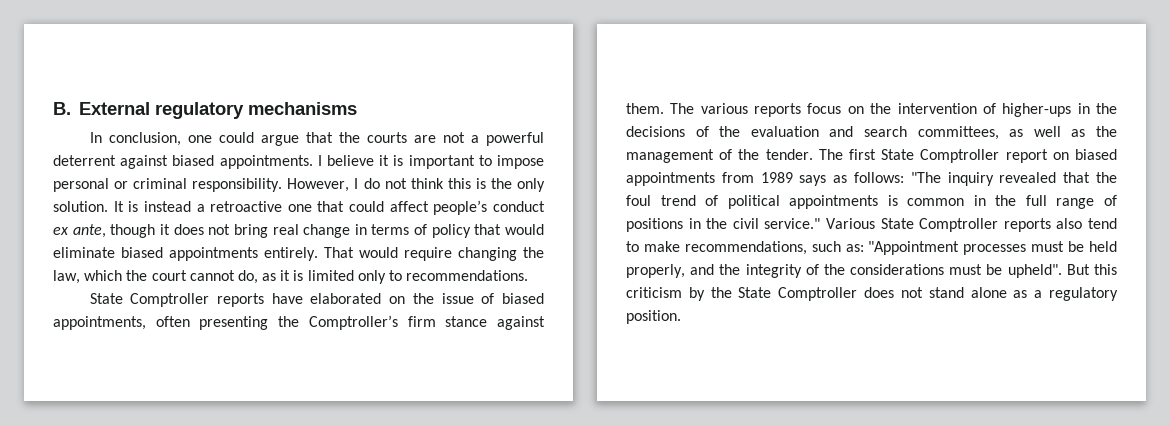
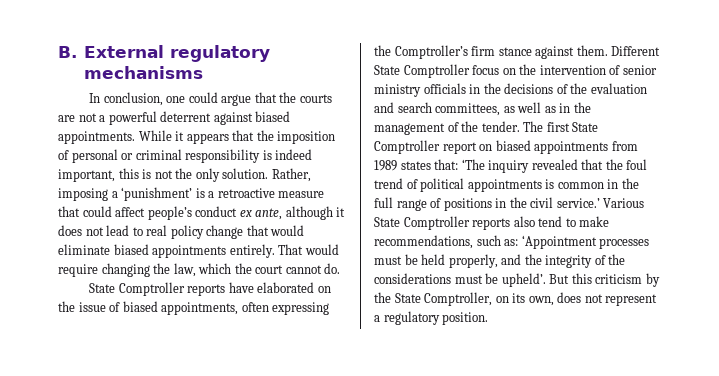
- I believe it is important to impose personal or criminal responsibility. However, I do not think this is the only solution.
+ While it appears that the imposition of personal or criminal responsibility is indeed important, this is not the only solution.
- It is instead a retroactive one that could affect people’s conduct ex ante, though it does not bring real change in terms of policy that would eliminate biased appointments entirely.
+ Rather, imposing a ‘punishment’ is a retroactive measure that could affect people’s conduct ex ante, although it does not lead to real policy change that would eliminate biased appointments entirely.
- That would require changing the law, which the court cannot do, as it is limited only to recommendations.
+ That would require changing the law, which the court cannot do.
- State Comptroller reports have elaborated on the issue of biased appointments, often presenting the Comptroller’s firm stance against them.
+ State Comptroller reports have elaborated on the issue of biased appointments, often expressing the Comptroller’s firm stance against them.
- The various reports focus on the intervention of higher-ups in the decisions of the evaluation and search committees, as well as the management of the tender.
+ Different State Comptroller focus on the intervention of senior ministry officials in the decisions of the evaluation and search committees, as well as in the management of the tender.
- The first State Comptroller report on biased appointments from 1989 says as follows: "The inquiry revealed that the foul trend of political appointments is common in the full range of positions in the civil service."
+ The first State Comptroller report on biased appointments from 1989 states that: ‘The inquiry revealed that the foul trend of political appointments is common in the full range of positions in the civil service.’
- Various State Comptroller reports also tend to make recommendations, such as: "Appointment processes must be held properly, and the integrity of the considerations must be upheld".
+ Various State Comptroller reports also tend to make recommendations, such as: ‘Appointment processes must be held properly, and the integrity of the considerations must be upheld’.
- But this criticism by the State Comptroller does not stand alone as a regulatory position.
+ But this criticism by the State Comptroller, on its own, does not represent a regulatory position.

